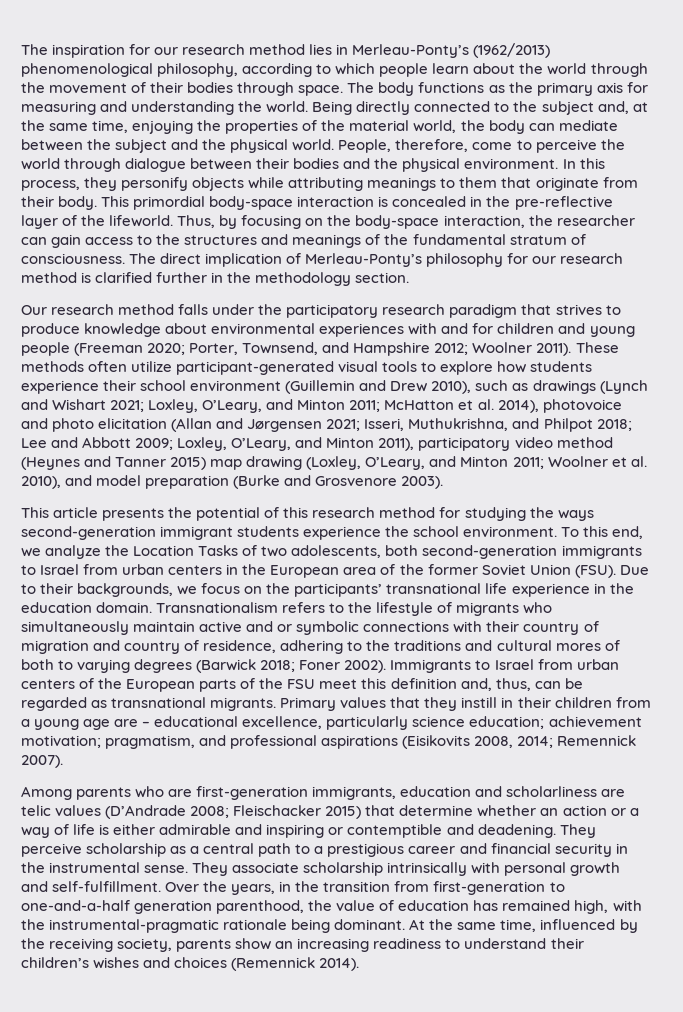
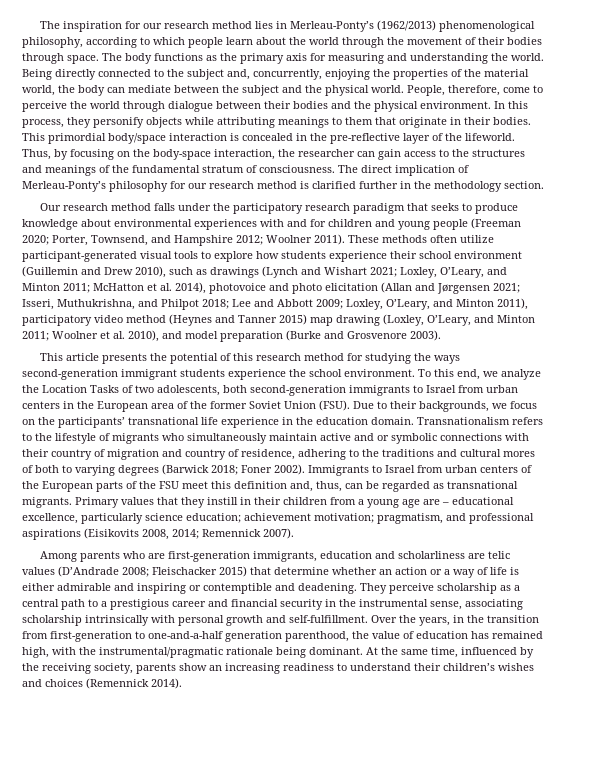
- Being directly connected to the subject and, at the same time, enjoying the properties of the material world, the body can mediate between the subject and the physical world.
+ Being directly connected to the subject and, concurrently, enjoying the properties of the material world, the body can mediate between the subject and the physical world.
- In this process, they personify objects while attributing meanings to them that originate from their body.
+ In this process, they personify objects while attributing meanings to them that originate in their bodies.
- This primordial body-space interaction is concealed in the pre-reflective layer of the lifeworld.
+ This primordial body/space interaction is concealed in the pre-reflective layer of the lifeworld.
- Our research method falls under the participatory research paradigm that strives to produce knowledge about environmental experiences with and for children and young people (Freeman 2020; Porter, Townsend, and Hampshire 2012; Woolner 2011).
+ Our research method falls under the participatory research paradigm that seeks to produce knowledge about environmental experiences with and for children and young people (Freeman 2020; Porter, Townsend, and Hampshire 2012; Woolner 2011).
- They perceive scholarship as a central path to a prestigious career and financial security in the instrumental sense. They associate scholarship intrinsically with personal growth and self-fulfillment.
+ They perceive scholarship as a central path to a prestigious career and financial security in the instrumental sense, associating scholarship intrinsically with personal growth and self-fulfillment.
- Over the years, in the transition from first-generation to one-and-a-half generation parenthood, the value of education has remained high, with the instrumental-pragmatic rationale being dominant.
+ Over the years, in the transition from first-generation to one-and-a-half generation parenthood, the value of education has remained high, with the instrumental/pragmatic rationale being dominant.

